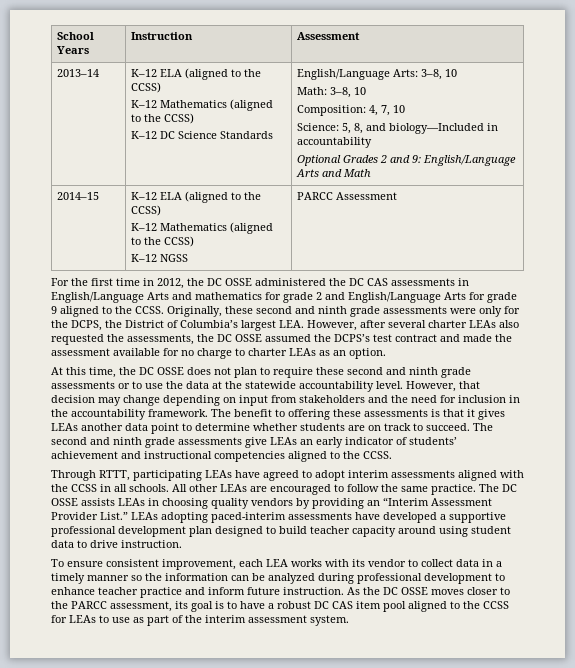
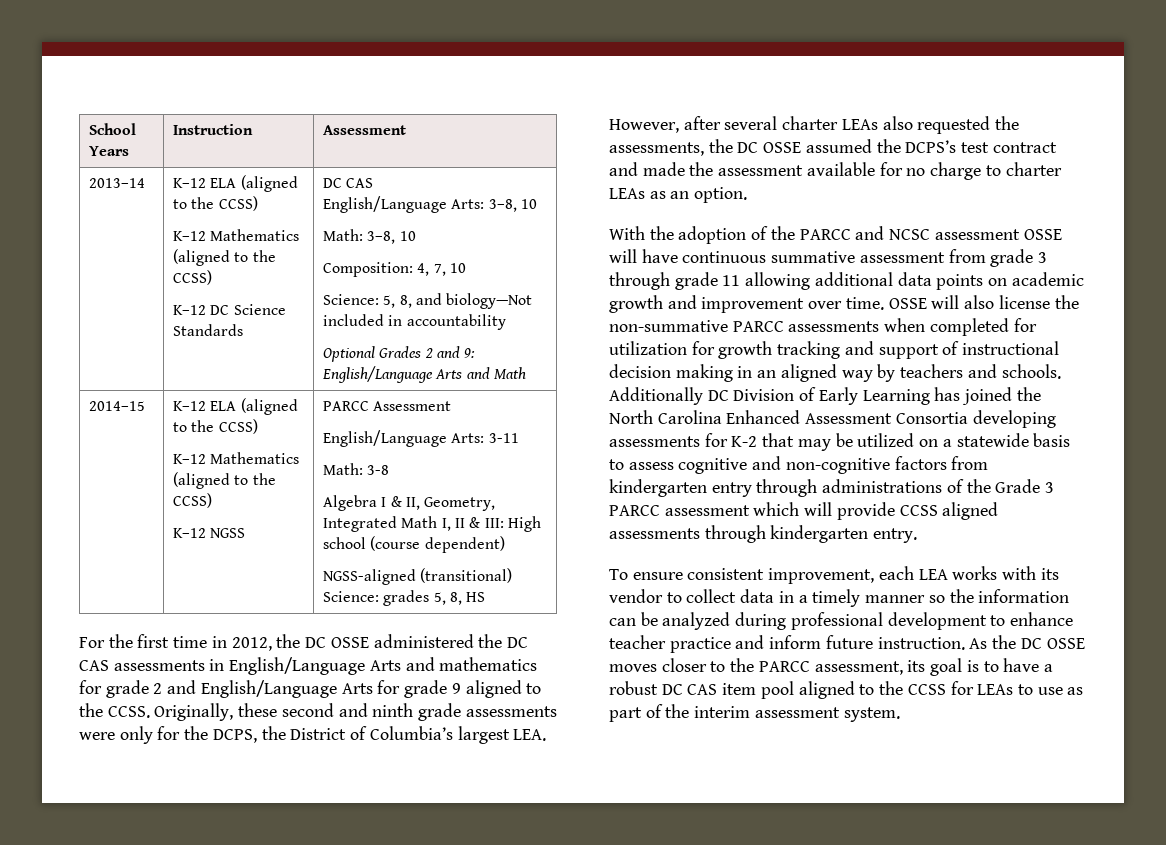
- K–12 DC Science Standards
+ K–12 DC Science Standards | DC CAS
- Science: 5, 8, and biology—Included in accountability
+ Science: 5, 8, and biology—Not included in accountability
+ English/Language Arts: 3-11
+ Math: 3-8
+ Algebra I & II, Geometry, Integrated Math I, II & III: High school (course dependent)
+ NGSS-aligned (transitional) Science: grades 5, 8, HS
- At this time, the DC OSSE does not plan to require these second and ninth grade assessments or to use the data at the statewide accountability level. However, that decision may change depending on input from stakeholders and the need for inclusion in the accountability framework. The benefit to offering these assessments is that it gives LEAs another data point to determine whether students are on track to succeed. The second and ninth grade assessments give LEAs an early indicator of students’ achievement and instructional competencies aligned to the CCSS.
- Through RTTT, participating LEAs have agreed to adopt interim assessments aligned with the CCSS in all schools. All other LEAs are encouraged to follow the same practice. The DC OSSE assists LEAs in choosing quality vendors by providing an “Interim Assessment Provider List.” LEAs adopting paced-interim assessments have developed a supportive professional development plan designed to build teacher capacity around using student data to drive instruction.
+ With the adoption of the PARCC and NCSC assessment OSSE will have continuous summative assessment from grade 3 through grade 11 allowing additional data points on academic growth and improvement over time. OSSE will also license the non-summative PARCC assessments when completed for utilization for growth tracking and support of instructional decision making in an aligned way by teachers and schools. Additionally DC Division of Early Learning has joined the North Carolina Enhanced Assessment Consortia developing assessments for K-2 that may be utilized on a statewide basis to assess cognitive and non-cognitive factors from kindergarten entry through administrations of the Grade 3 PARCC assessment which will provide CCSS aligned assessments through kindergarten entry.

